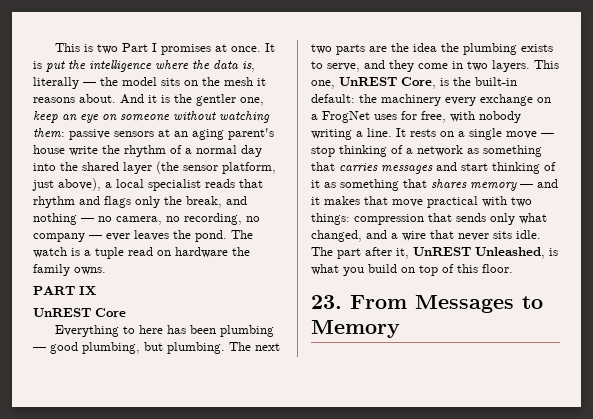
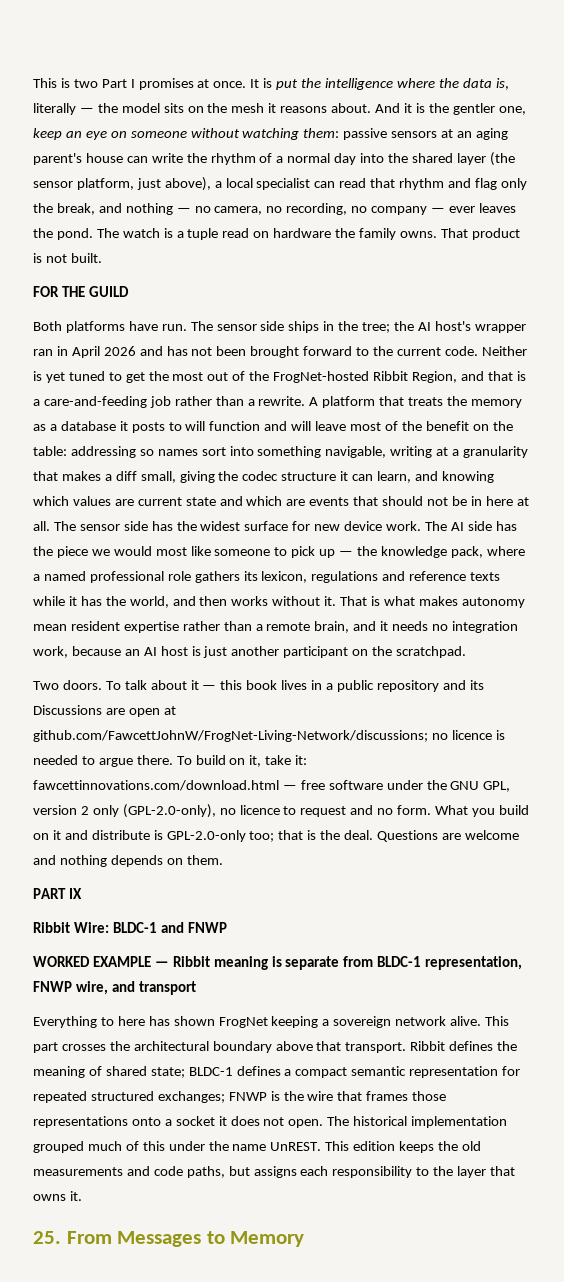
- And it is the gentler one, keep an eye on someone without watching them: passive sensors at an aging parent's house write the rhythm of a normal day into the shared layer (the sensor platform, just above), a local specialist reads that rhythm and flags only the break, and nothing — no camera, no recording, no company — ever leaves the pond.
+ And it is the gentler one, keep an eye on someone without watching them: passive sensors at an aging parent's house can write the rhythm of a normal day into the shared layer (the sensor platform, just above), a local specialist can read that rhythm and flag only the break, and nothing — no camera, no recording, no company — ever leaves the pond.
- The watch is a tuple read on hardware the family owns.
+ The watch is a tuple read on hardware the family owns. That product is not built.
+ FOR THE GUILD
+ Both platforms have run. The sensor side ships in the tree; the AI host's wrapper ran in April 2026 and has not been brought forward to the current code. Neither is yet tuned to get the most out of the FrogNet-hosted Ribbit Region, and that is a care-and-feeding job rather than a rewrite. A platform that treats the memory as a database it posts to will function and will leave most of the benefit on the table: addressing so names sort into something navigable, writing at a granularity that makes a diff small, giving the codec structure it can learn, and knowing which values are current state and which are events that should not be in here at all. The sensor side has the widest surface for new device work. The AI side has the piece we would most like someone to pick up — the knowledge pack, where a named professional role gathers its lexicon, regulations and reference texts while it has the world, and then works without it. That is what makes autonomy mean resident expertise rather than a remote brain, and it needs no integration work, because an AI host is just another participant on the scratchpad.
+ Two doors. To talk about it — this book lives in a public repository and its Discussions are open at github.com/FawcettJohnW/FrogNet-Living-Network/discussions; no licence is needed to argue there. To build on it, take it: fawcettinnovations.com/download.html — free software under the GNU GPL, version 2 only (GPL-2.0-only), no licence to request and no form. What you build on it and distribute is GPL-2.0-only too; that is the deal. Questions are welcome and nothing depends on them.
  PART IX
- UnREST Core
- Everything to here has been plumbing — good plumbing, but plumbing. The next two parts are the idea the plumbing exists to serve, and they come in two layers. This one, UnREST Core, is the built-in default: the machinery every exchange on a FrogNet uses for free, with nobody writing a line. It rests on a single move — stop thinking of a network as something that carries messages and start thinking of it as something that shares memory — and it makes that move practical with two things: compression that sends only what changed, and a wire that never sits idle. The part after it, UnREST Unleashed, is what you build on top of this floor.
- 23. From Messages to Memory
+ Ribbit Wire: BLDC-1 and FNWP
+ WORKED EXAMPLE — Ribbit meaning is separate from BLDC-1 representation, FNWP wire, and transport
+ Everything to here has shown FrogNet keeping a sovereign network alive. This part crosses the architectural boundary above that transport. Ribbit defines the meaning of shared state; BLDC-1 defines a compact semantic representation for repeated structured exchanges; FNWP is the wire that frames those representations onto a socket it does not open. The historical implementation grouped much of this under the name UnREST. This edition keeps the old measurements and code paths, but assigns each responsibility to the layer that owns it.
+ 25. From Messages to Memory

